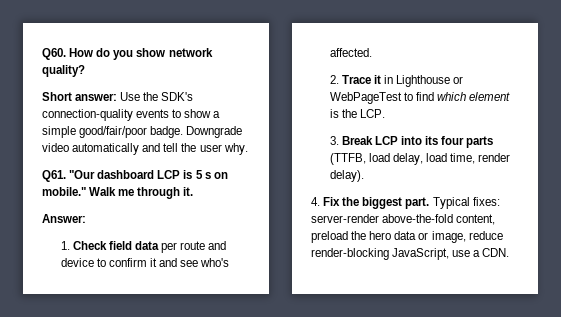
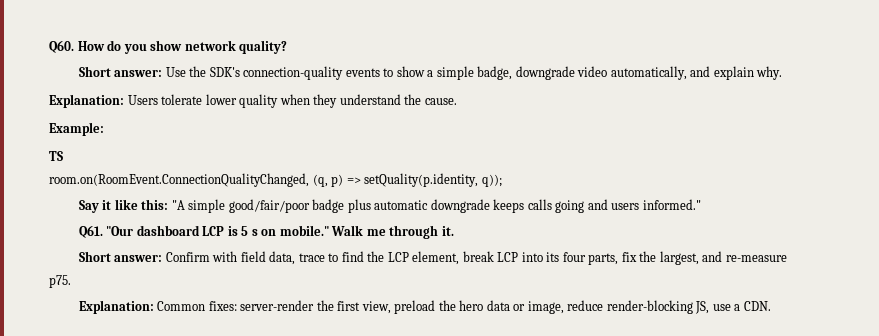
- Short answer: Use the SDK's connection-quality events to show a simple good/fair/poor badge. Downgrade video automatically and tell the user why.
+ Short answer: Use the SDK's connection-quality events to show a simple badge, downgrade video automatically, and explain why.
+ Explanation: Users tolerate lower quality when they understand the cause.
+ Example:
+ TS
+ room.on(RoomEvent.ConnectionQualityChanged, (q, p) => setQuality(p.identity, q));
+ Say it like this: "A simple good/fair/poor badge plus automatic downgrade keeps calls going and users informed."
- Answer:
- 1. Check field data per route and device to confirm it and see who's affected.
- 2. Trace it in Lighthouse or WebPageTest to find which element is the LCP.
- 3. Break LCP into its four parts (TTFB, load delay, load time, render delay).
- 4. Fix the biggest part. Typical fixes: server-render above-the-fold content, preload the hero data or image, reduce render-blocking JavaScript, use a CDN.
+ Short answer: Confirm with field data, trace to find the LCP element, break LCP into its four parts, fix the largest, and re-measure p75.
+ Explanation: Common fixes: server-render the first view, preload the hero data or image, reduce render-blocking JS, use a CDN.

